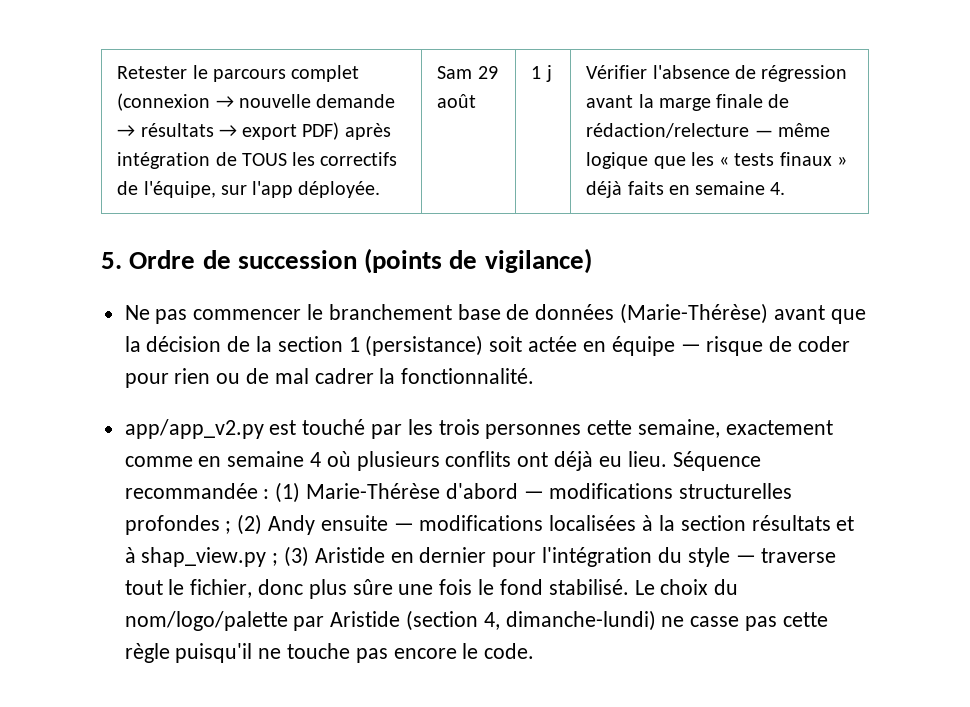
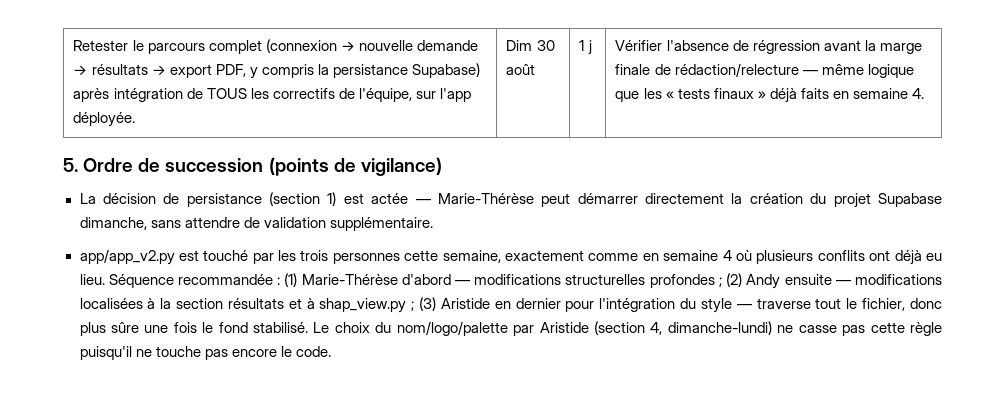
- Retester le parcours complet (connexion → nouvelle demande → résultats → export PDF) après intégration de TOUS les correctifs de l'équipe, sur l'app déployée.
+ Retester le parcours complet (connexion → nouvelle demande → résultats → export PDF, y compris la persistance Supabase) après intégration de TOUS les correctifs de l'équipe, sur l'app déployée.
- Sam 29 août
+ Dim 30 août
- Ne pas commencer le branchement base de données (Marie-Thérèse) avant que la décision de la section 1 (persistance) soit actée en équipe — risque de coder pour rien ou de mal cadrer la fonctionnalité.
+ La décision de persistance (section 1) est actée — Marie-Thérèse peut démarrer directement la création du projet Supabase dimanche, sans attendre de validation supplémentaire.

